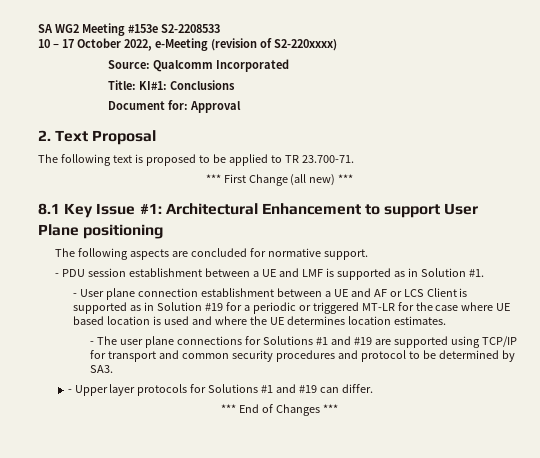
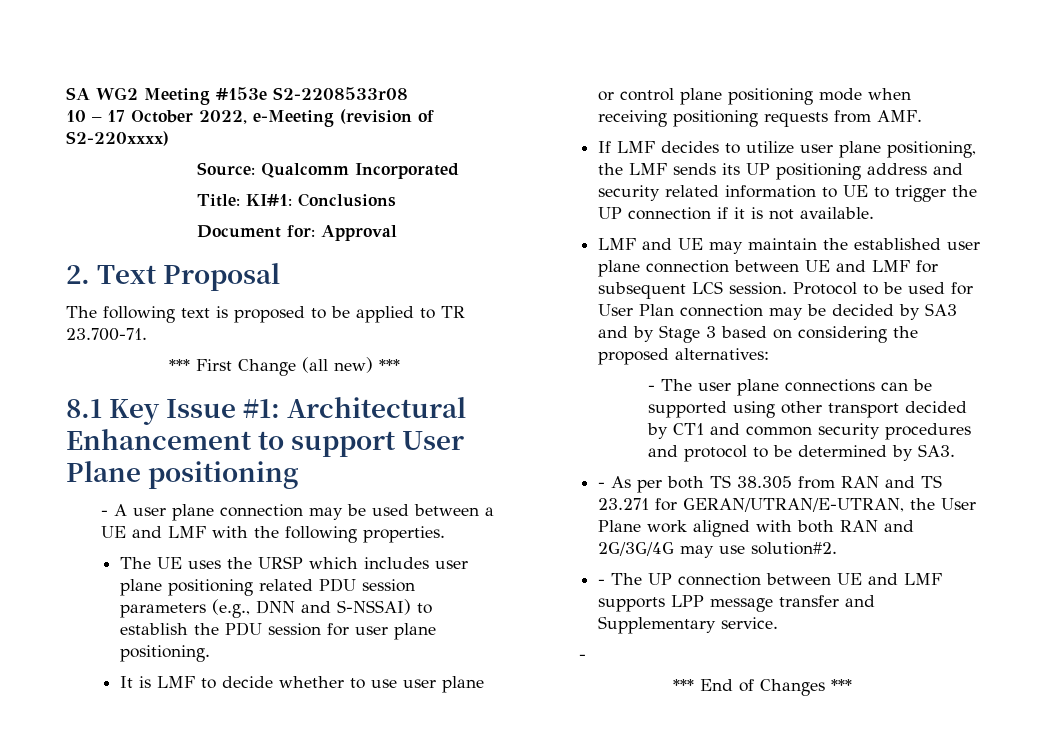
- SA WG2 Meeting #153e S2-2208533
+ SA WG2 Meeting #153e S2-2208533r08
- The following aspects are concluded for normative support.
- - PDU session establishment between a UE and LMF is supported as in Solution #1.
- - User plane connection establishment between a UE and AF or LCS Client is supported as in Solution #19 for a periodic or triggered MT-LR for the case where UE based location is used and where the UE determines location estimates.
+ - A user plane connection may be used between a UE and LMF with the following properties.
+ The UE uses the URSP which includes user plane positioning related PDU session parameters (e.g., DNN and S-NSSAI) to establish the PDU session for user plane positioning.
+ It is LMF to decide whether to use user plane or control plane positioning mode when receiving positioning requests from AMF.
+ If LMF decides to utilize user plane positioning, the LMF sends its UP positioning address and security related information to UE to trigger the UP connection if it is not available.
+ LMF and UE may maintain the established user plane connection between UE and LMF for subsequent LCS session. Protocol to be used for User Plan connection may be decided by SA3 and by Stage 3 based on considering the proposed alternatives:
- - The user plane connections for Solutions #1 and #19 are supported using TCP/IP for transport and common security procedures and protocol to be determined by SA3.
+ - The user plane connections can be supported using other transport decided by CT1 and common security procedures and protocol to be determined by SA3.
- - Upper layer protocols for Solutions #1 and #19 can differ.
+ - As per both TS 38.305 from RAN and TS 23.271 for GERAN/UTRAN/E-UTRAN, the User Plane work aligned with both RAN and 2G/3G/4G may use solution#2.
+ - The UP connection between UE and LMF supports LPP message transfer and Supplementary service.
+ -

